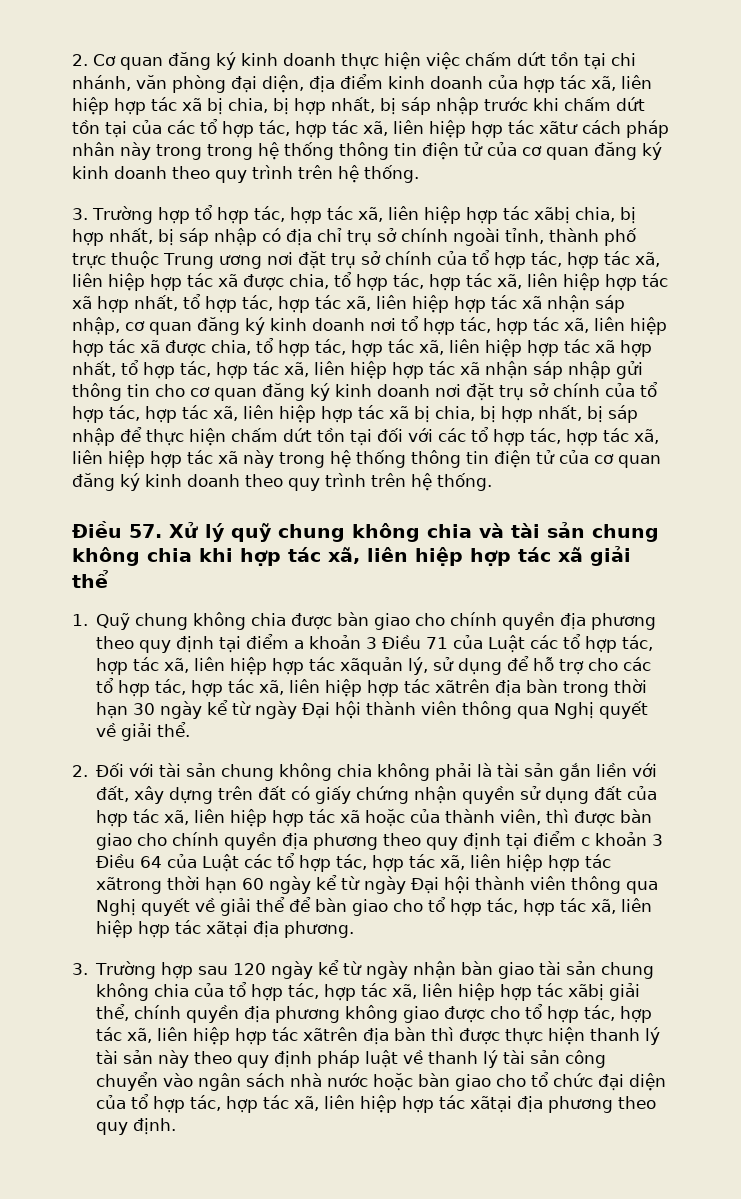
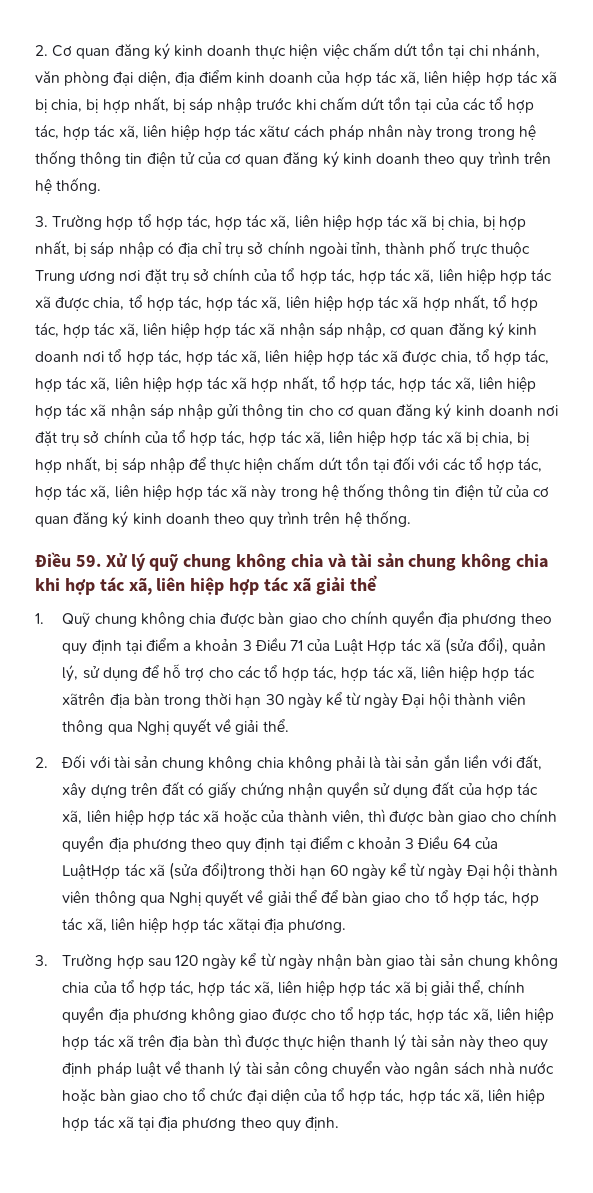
- 3. Trường hợp tổ hợp tác, hợp tác xã, liên hiệp hợp tác xãbị chia, bị hợp nhất, bị sáp nhập có địa chỉ trụ sở chính ngoài tỉnh, thành phố trực thuộc Trung ương nơi đặt trụ sở chính của tổ hợp tác, hợp tác xã, liên hiệp hợp tác xã được chia, tổ hợp tác, hợp tác xã, liên hiệp hợp tác xã hợp nhất, tổ hợp tác, hợp tác xã, liên hiệp hợp tác xã nhận sáp nhập, cơ quan đăng ký kinh doanh nơi tổ hợp tác, hợp tác xã, liên hiệp hợp tác xã được chia, tổ hợp tác, hợp tác xã, liên hiệp hợp tác xã hợp nhất, tổ hợp tác, hợp tác xã, liên hiệp hợp tác xã nhận sáp nhập gửi thông tin cho cơ quan đăng ký kinh doanh nơi đặt trụ sở chính của tổ hợp tác, hợp tác xã, liên hiệp hợp tác xã bị chia, bị hợp nhất, bị sáp nhập để thực hiện chấm dứt tồn tại đối với các tổ hợp tác, hợp tác xã, liên hiệp hợp tác xã này trong hệ thống thông tin điện tử của cơ quan đăng ký kinh doanh theo quy trình trên hệ thống.
+ 3. Trường hợp tổ hợp tác, hợp tác xã, liên hiệp hợp tác xã bị chia, bị hợp nhất, bị sáp nhập có địa chỉ trụ sở chính ngoài tỉnh, thành phố trực thuộc Trung ương nơi đặt trụ sở chính của tổ hợp tác, hợp tác xã, liên hiệp hợp tác xã được chia, tổ hợp tác, hợp tác xã, liên hiệp hợp tác xã hợp nhất, tổ hợp tác, hợp tác xã, liên hiệp hợp tác xã nhận sáp nhập, cơ quan đăng ký kinh doanh nơi tổ hợp tác, hợp tác xã, liên hiệp hợp tác xã được chia, tổ hợp tác, hợp tác xã, liên hiệp hợp tác xã hợp nhất, tổ hợp tác, hợp tác xã, liên hiệp hợp tác xã nhận sáp nhập gửi thông tin cho cơ quan đăng ký kinh doanh nơi đặt trụ sở chính của tổ hợp tác, hợp tác xã, liên hiệp hợp tác xã bị chia, bị hợp nhất, bị sáp nhập để thực hiện chấm dứt tồn tại đối với các tổ hợp tác, hợp tác xã, liên hiệp hợp tác xã này trong hệ thống thông tin điện tử của cơ quan đăng ký kinh doanh theo quy trình trên hệ thống.
- Điều 57. Xử lý quỹ chung không chia và tài sản chung không chia khi hợp tác xã, liên hiệp hợp tác xã giải thể
+ Điều 59. Xử lý quỹ chung không chia và tài sản chung không chia khi hợp tác xã, liên hiệp hợp tác xã giải thể
- 1. Quỹ chung không chia được bàn giao cho chính quyền địa phương theo quy định tại điểm a khoản 3 Điều 71 của Luật các tổ hợp tác, hợp tác xã, liên hiệp hợp tác xãquản lý, sử dụng để hỗ trợ cho các tổ hợp tác, hợp tác xã, liên hiệp hợp tác xãtrên địa bàn trong thời hạn 30 ngày kể từ ngày Đại hội thành viên thông qua Nghị quyết về giải thể.
+ 1. Quỹ chung không chia được bàn giao cho chính quyền địa phương theo quy định tại điểm a khoản 3 Điều 71 của Luật Hợp tác xã (sửa đổi), quản lý, sử dụng để hỗ trợ cho các tổ hợp tác, hợp tác xã, liên hiệp hợp tác xãtrên địa bàn trong thời hạn 30 ngày kể từ ngày Đại hội thành viên thông qua Nghị quyết về giải thể.
- 2. Đối với tài sản chung không chia không phải là tài sản gắn liền với đất, xây dựng trên đất có giấy chứng nhận quyền sử dụng đất của hợp tác xã, liên hiệp hợp tác xã hoặc của thành viên, thì được bàn giao cho chính quyền địa phương theo quy định tại điểm c khoản 3 Điều 64 của Luật các tổ hợp tác, hợp tác xã, liên hiệp hợp tác xãtrong thời hạn 60 ngày kể từ ngày Đại hội thành viên thông qua Nghị quyết về giải thể để bàn giao cho tổ hợp tác, hợp tác xã, liên hiệp hợp tác xãtại địa phương.
+ 2. Đối với tài sản chung không chia không phải là tài sản gắn liền với đất, xây dựng trên đất có giấy chứng nhận quyền sử dụng đất của hợp tác xã, liên hiệp hợp tác xã hoặc của thành viên, thì được bàn giao cho chính quyền địa phương theo quy định tại điểm c khoản 3 Điều 64 của LuậtHợp tác xã (sửa đổi)trong thời hạn 60 ngày kể từ ngày Đại hội thành viên thông qua Nghị quyết về giải thể để bàn giao cho tổ hợp tác, hợp tác xã, liên hiệp hợp tác xãtại địa phương.
- 3. Trường hợp sau 120 ngày kể từ ngày nhận bàn giao tài sản chung không chia của tổ hợp tác, hợp tác xã, liên hiệp hợp tác xãbị giải thể, chính quyền địa phương không giao được cho tổ hợp tác, hợp tác xã, liên hiệp hợp tác xãtrên địa bàn thì được thực hiện thanh lý tài sản này theo quy định pháp luật về thanh lý tài sản công chuyển vào ngân sách nhà nước hoặc bàn giao cho tổ chức đại diện của tổ hợp tác, hợp tác xã, liên hiệp hợp tác xãtại địa phương theo quy định.
+ 3. Trường hợp sau 120 ngày kể từ ngày nhận bàn giao tài sản chung không chia của tổ hợp tác, hợp tác xã, liên hiệp hợp tác xã bị giải thể, chính quyền địa phương không giao được cho tổ hợp tác, hợp tác xã, liên hiệp hợp tác xã trên địa bàn thì được thực hiện thanh lý tài sản này theo quy định pháp luật về thanh lý tài sản công chuyển vào ngân sách nhà nước hoặc bàn giao cho tổ chức đại diện của tổ hợp tác, hợp tác xã, liên hiệp hợp tác xã tại địa phương theo quy định.

